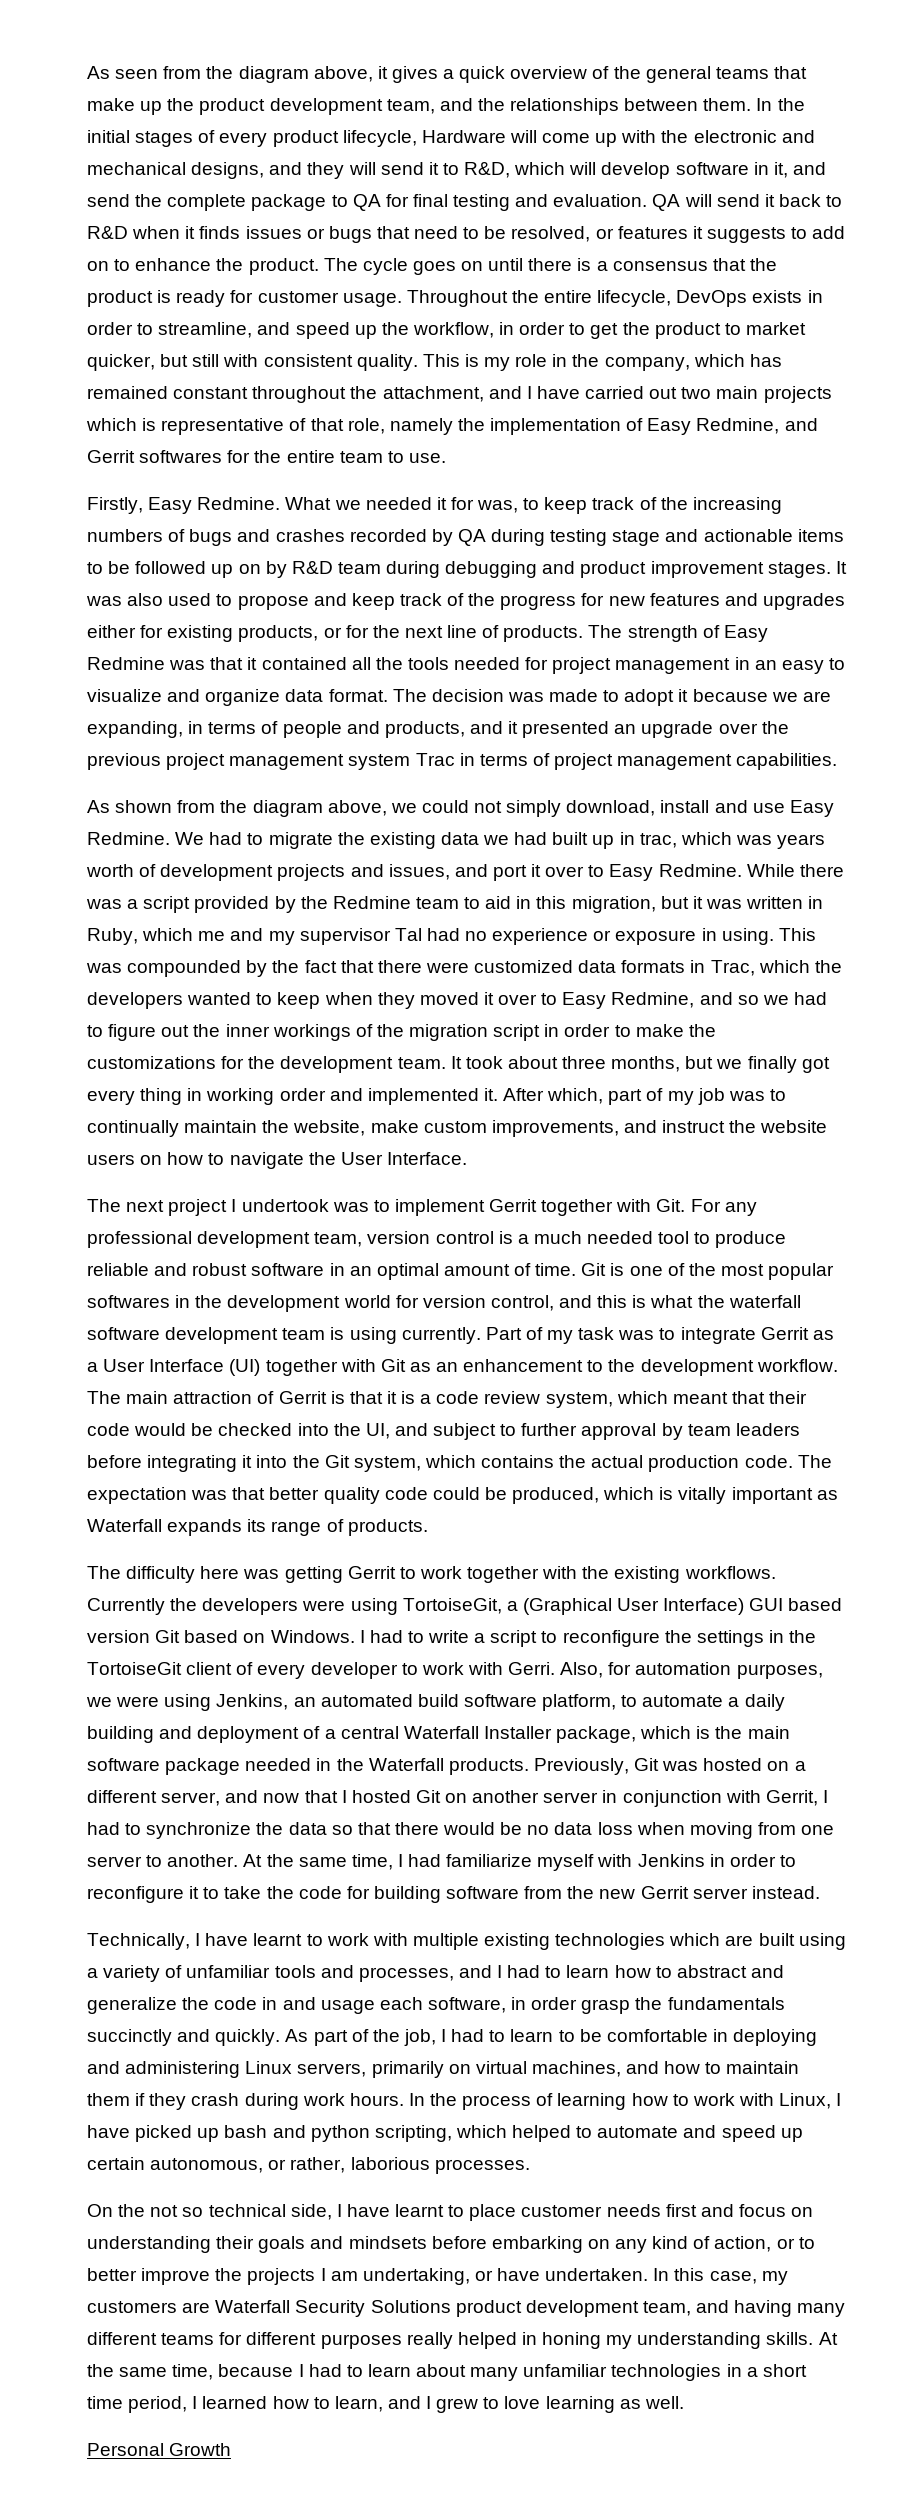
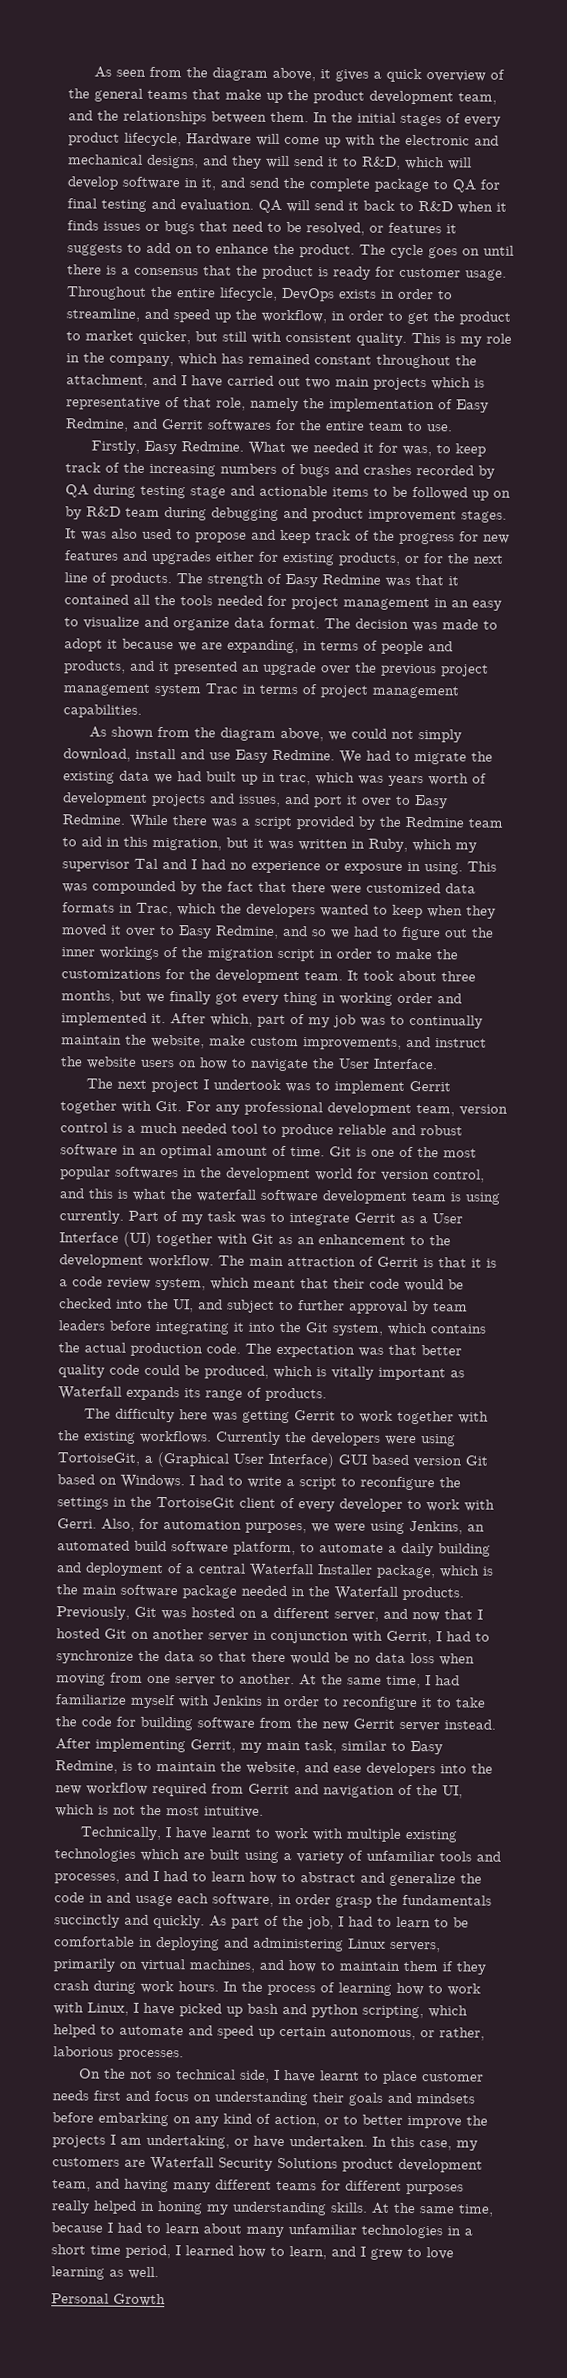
- While there was a script provided by the Redmine team to aid in this migration, but it was written in Ruby, which me and my supervisor Tal had no experience or exposure in using.
+ While there was a script provided by the Redmine team to aid in this migration, but it was written in Ruby, which my supervisor Tal and I had no experience or exposure in using.
+ After implementing Gerrit, my main task, similar to Easy Redmine, is to maintain the website, and ease developers into the new workflow required from Gerrit and navigation of the UI, which is not the most intuitive.

